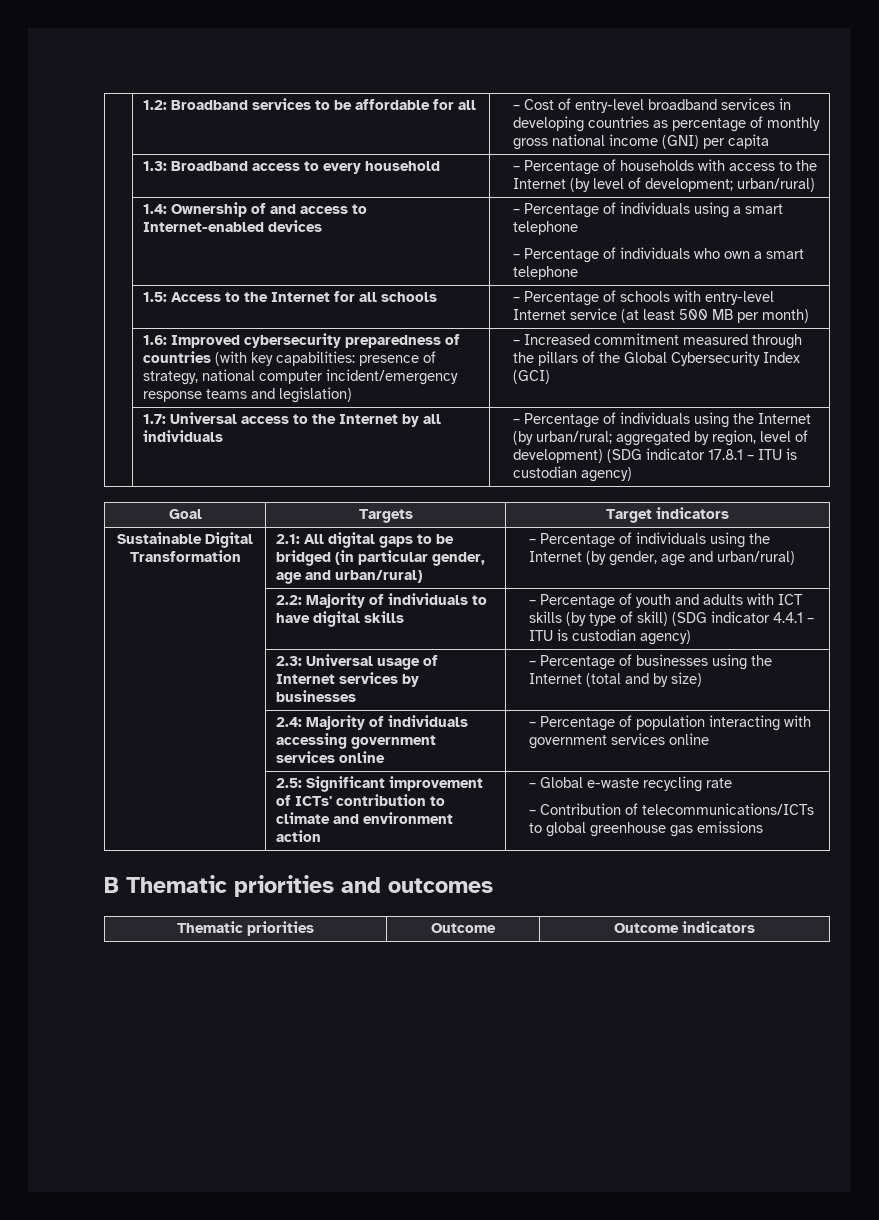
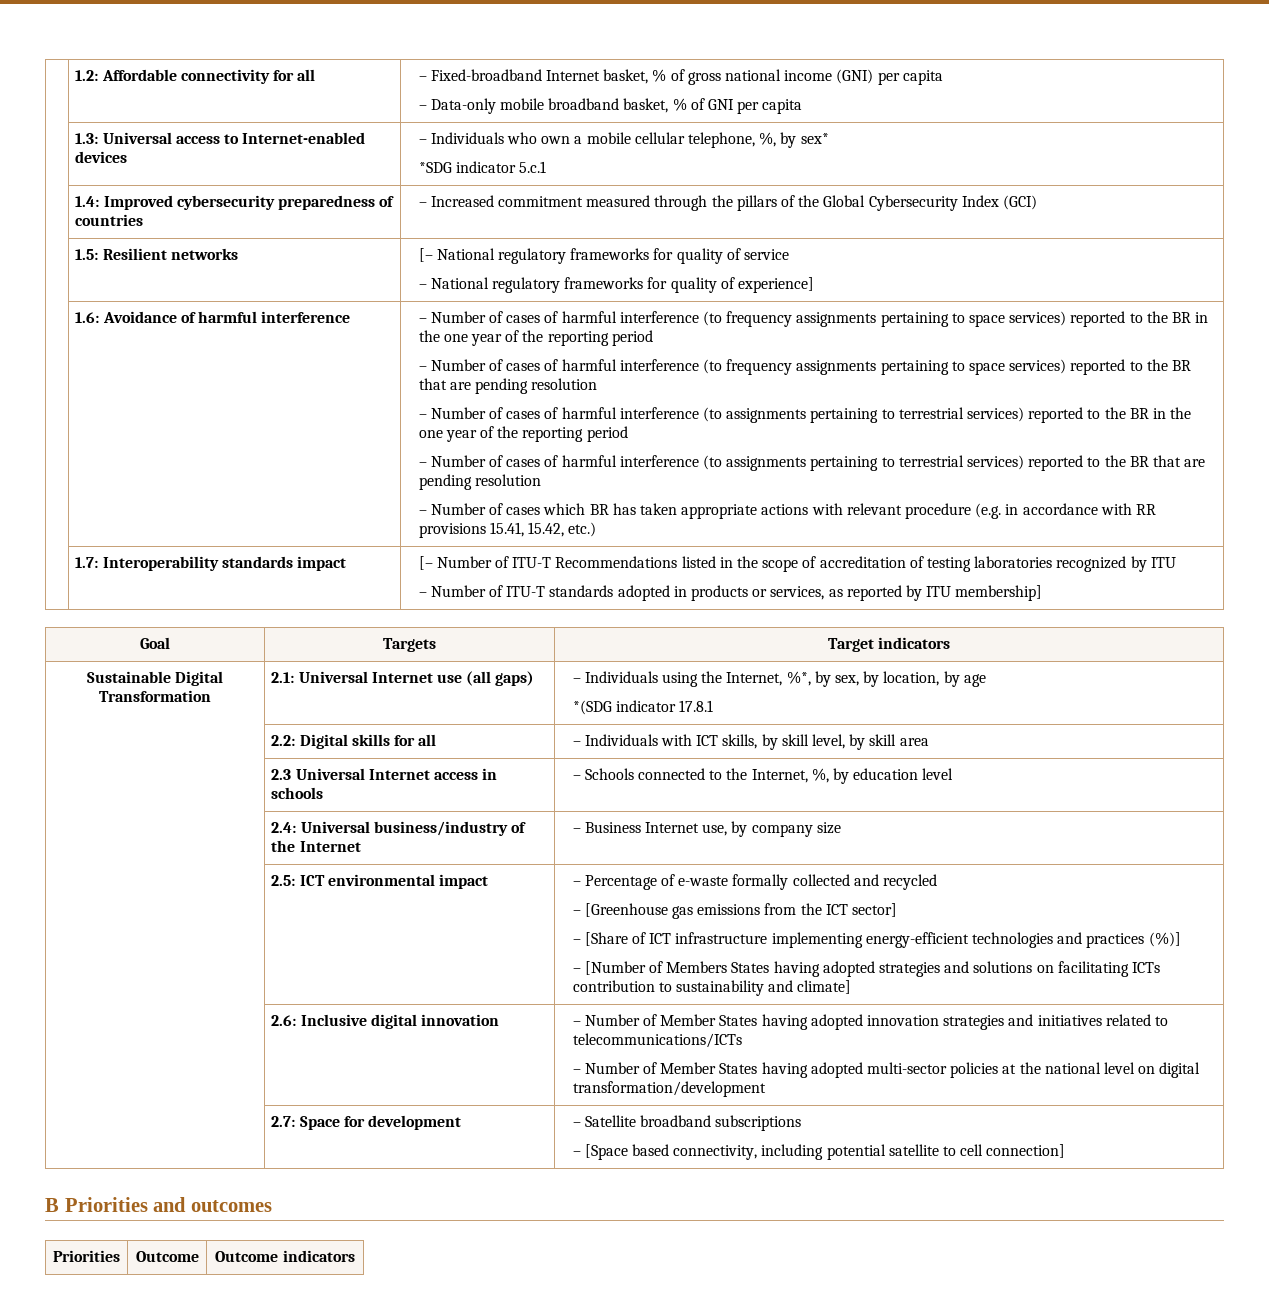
- | 1.2: Broadband services to be affordable for all | – Cost of entry-level broadband services in developing countries as percentage of monthly gross national income (GNI) per capita
- | 1.3: Broadband access to every household | – Percentage of households with access to the Internet (by level of development; urban/rural)
- | 1.4: Ownership of and access to Internet-enabled devices | – Percentage of individuals using a smart telephone
- – Percentage of individuals who own a smart telephone
- | 1.5: Access to the Internet for all schools | – Percentage of schools with entry-level Internet service (at least 500 MB per month)
- | 1.6: Improved cybersecurity preparedness of countries (with key capabilities: presence of strategy, national computer incident/emergency response teams and legislation) | – Increased commitment measured through the pillars of the Global Cybersecurity Index (GCI)
+ | 1.2: Affordable connectivity for all | – Fixed-broadband Internet basket, % of gross national income (GNI) per capita
+ – Data-only mobile broadband basket, % of GNI per capita
+ | 1.3: Universal access to Internet-enabled devices | – Individuals who own a mobile cellular telephone, %, by sex*
+ *SDG indicator 5.c.1
+ | 1.4: Improved cybersecurity preparedness of countries | – Increased commitment measured through the pillars of the Global Cybersecurity Index (GCI)
- | 1.7: Universal access to the Internet by all individuals | – Percentage of individuals using the Internet (by urban/rural; aggregated by region, level of development) (SDG indicator 17.8.1 – ITU is custodian agency)
+ | 1.5: Resilient networks | [– National regulatory frameworks for quality of service
+ – National regulatory frameworks for quality of experience]
+ | 1.6: Avoidance of harmful interference | – Number of cases of harmful interference (to frequency assignments pertaining to space services) reported to the BR in the one year of the reporting period
+ – Number of cases of harmful interference (to frequency assignments pertaining to space services) reported to the BR that are pending resolution
+ – Number of cases of harmful interference (to assignments pertaining to terrestrial services) reported to the BR in the one year of the reporting period
+ – Number of cases of harmful interference (to assignments pertaining to terrestrial services) reported to the BR that are pending resolution
+ – Number of cases which BR has taken appropriate actions with relevant procedure (e.g. in accordance with RR provisions 15.41, 15.42, etc.)
+ | 1.7: Interoperability standards impact | [– Number of ITU-T Recommendations listed in the scope of accreditation of testing laboratories recognized by ITU
+ – Number of ITU-T standards adopted in products or services, as reported by ITU membership]
- Sustainable Digital Transformation | 2.1: All digital gaps to be bridged (in particular gender, age and urban/rural) | – Percentage of individuals using the Internet (by gender, age and urban/rural)
- | 2.2: Majority of individuals to have digital skills | – Percentage of youth and adults with ICT skills (by type of skill) (SDG indicator 4.4.1 – ITU is custodian agency)
- | 2.3: Universal usage of Internet services by businesses | – Percentage of businesses using the Internet (total and by size)
- | 2.4: Majority of individuals accessing government services online | – Percentage of population interacting with government services online
- | 2.5: Significant improvement of ICTs' contribution to climate and environment action | – Global e-waste recycling rate
- – Contribution of telecommunications/ICTs to global greenhouse gas emissions
+ Sustainable Digital Transformation | 2.1: Universal Internet use (all gaps) | – Individuals using the Internet, %*, by sex, by location, by age
+ *(SDG indicator 17.8.1
+ | 2.2: Digital skills for all | – Individuals with ICT skills, by skill level, by skill area
+ | 2.3 Universal Internet access in schools | – Schools connected to the Internet, %, by education level
+ | 2.4: Universal business/industry of the Internet | – Business Internet use, by company size
+ | 2.5: ICT environmental impact | – Percentage of e-waste formally collected and recycled
+ – [Greenhouse gas emissions from the ICT sector]
+ – [Share of ICT infrastructure implementing energy-efficient technologies and practices (%)]
+ – [Number of Members States having adopted strategies and solutions on facilitating ICTs contribution to sustainability and climate]
+ | 2.6: Inclusive digital innovation | – Number of Member States having adopted innovation strategies and initiatives related to telecommunications/ICTs
+ – Number of Member States having adopted multi-sector policies at the national level on digital transformation/development
+ | 2.7: Space for development | – Satellite broadband subscriptions
+ – [Space based connectivity, including potential satellite to cell connection]
- B Thematic priorities and outcomes
+ B Priorities and outcomes
- Thematic priorities | Outcome | Outcome indicators
+ Priorities | Outcome | Outcome indicators

